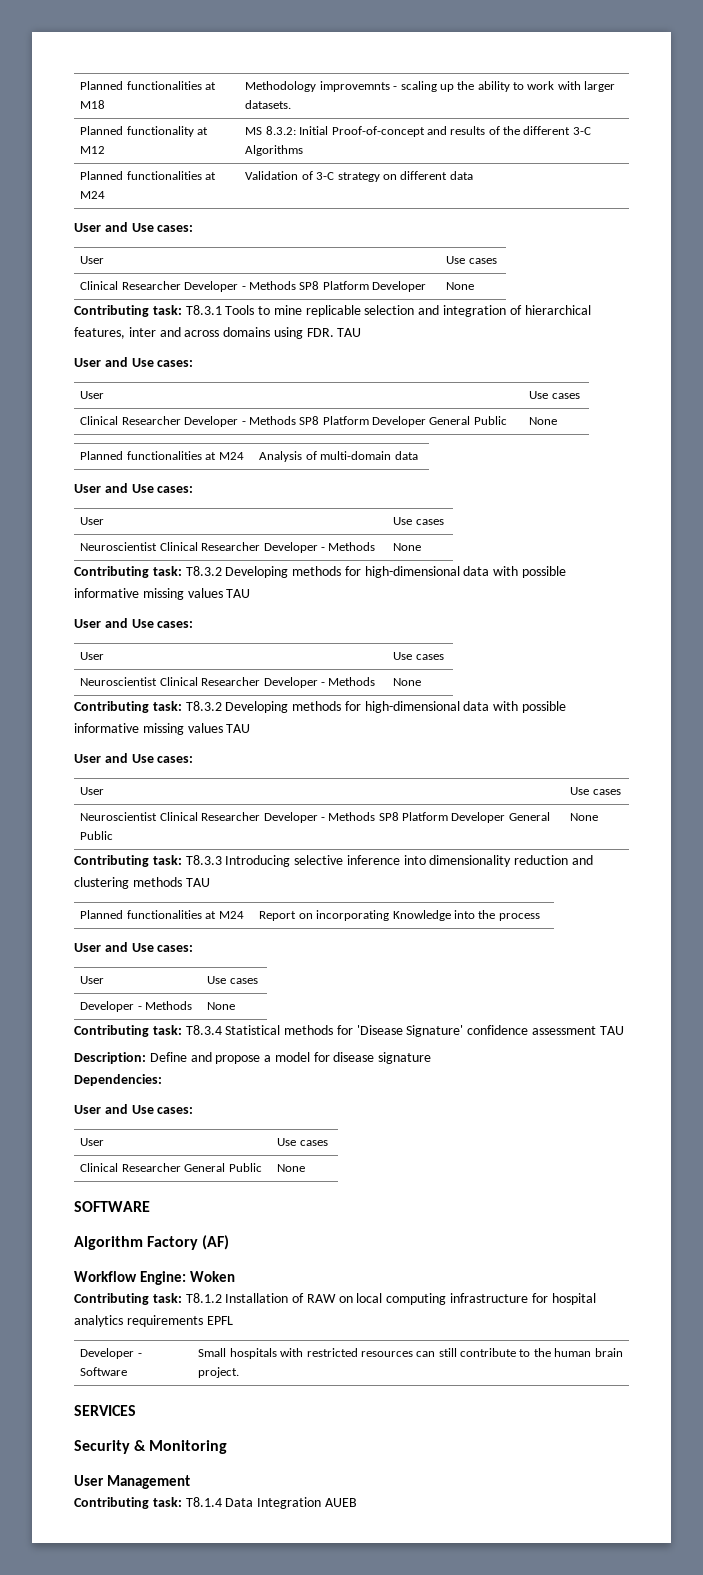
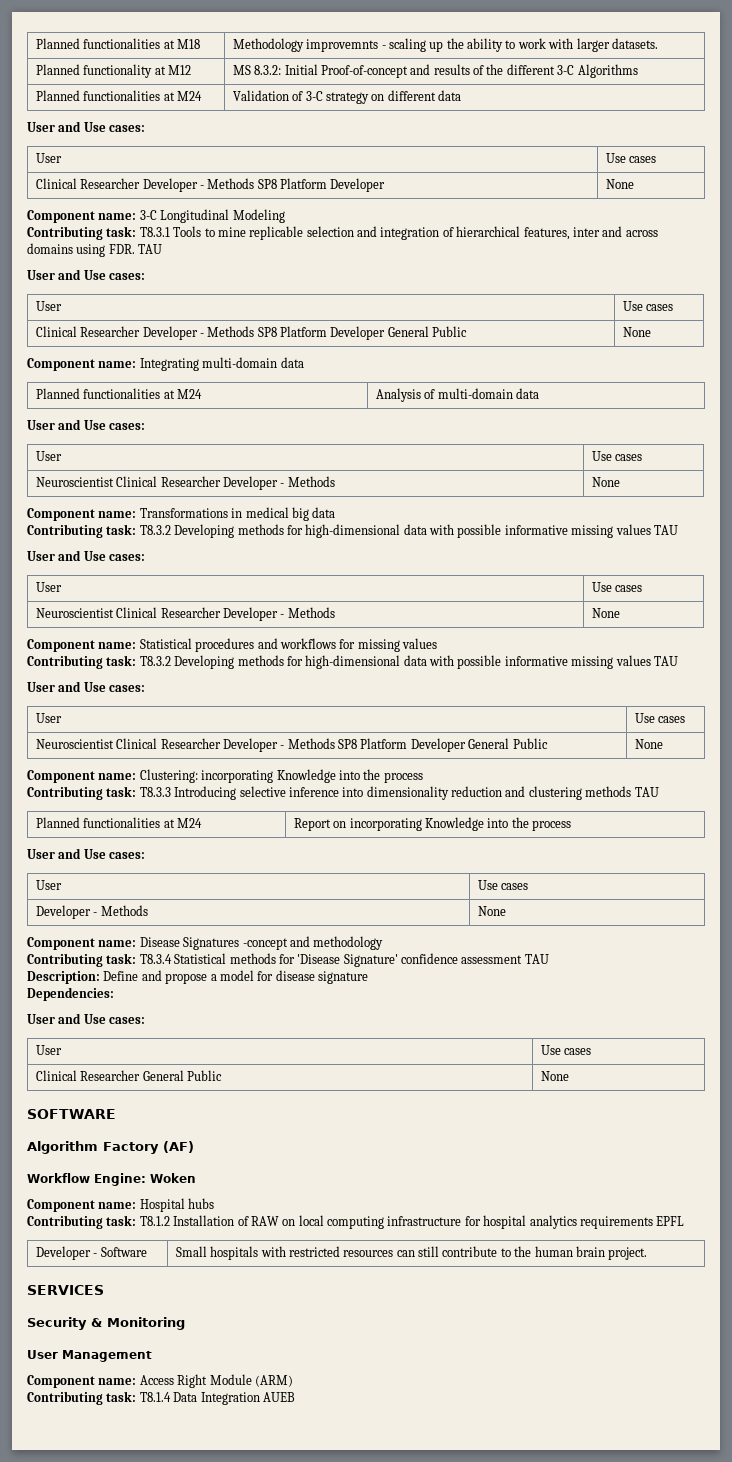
+ Component name: 3-C Longitudinal Modeling
+ Component name: Integrating multi-domain data
+ Component name: Transformations in medical big data
+ Component name: Statistical procedures and workflows for missing values
+ Component name: Clustering: incorporating Knowledge into the process
+ Component name: Disease Signatures -concept and methodology
+ Component name: Hospital hubs
+ Component name: Access Right Module (ARM)

